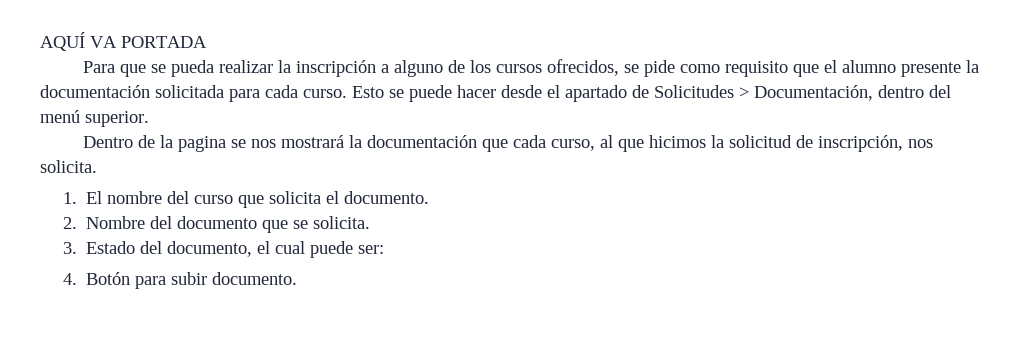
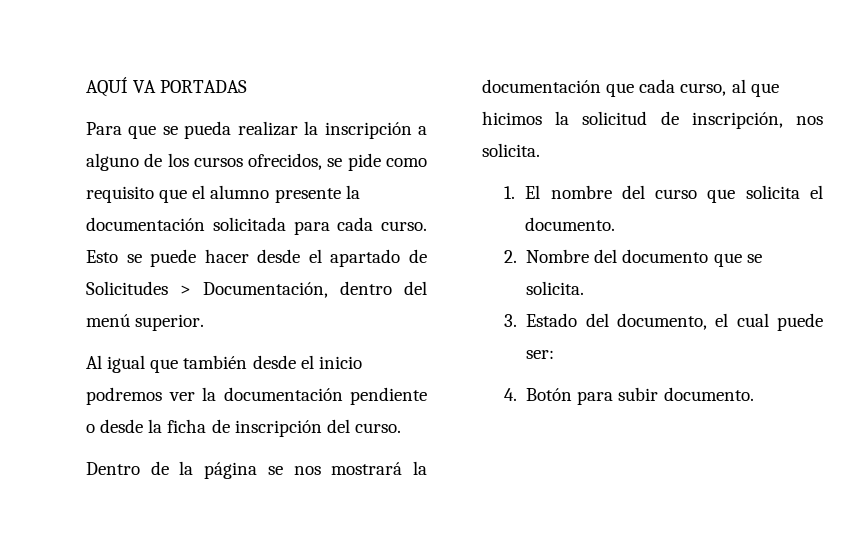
- AQUÍ VA PORTADA
+ AQUÍ VA PORTADAS
+ Al igual que también desde el inicio podremos ver la documentación pendiente o desde la ficha de inscripción del curso.
- Dentro de la pagina se nos mostrará la documentación que cada curso, al que hicimos la solicitud de inscripción, nos solicita.
+ Dentro de la página se nos mostrará la documentación que cada curso, al que hicimos la solicitud de inscripción, nos solicita.

